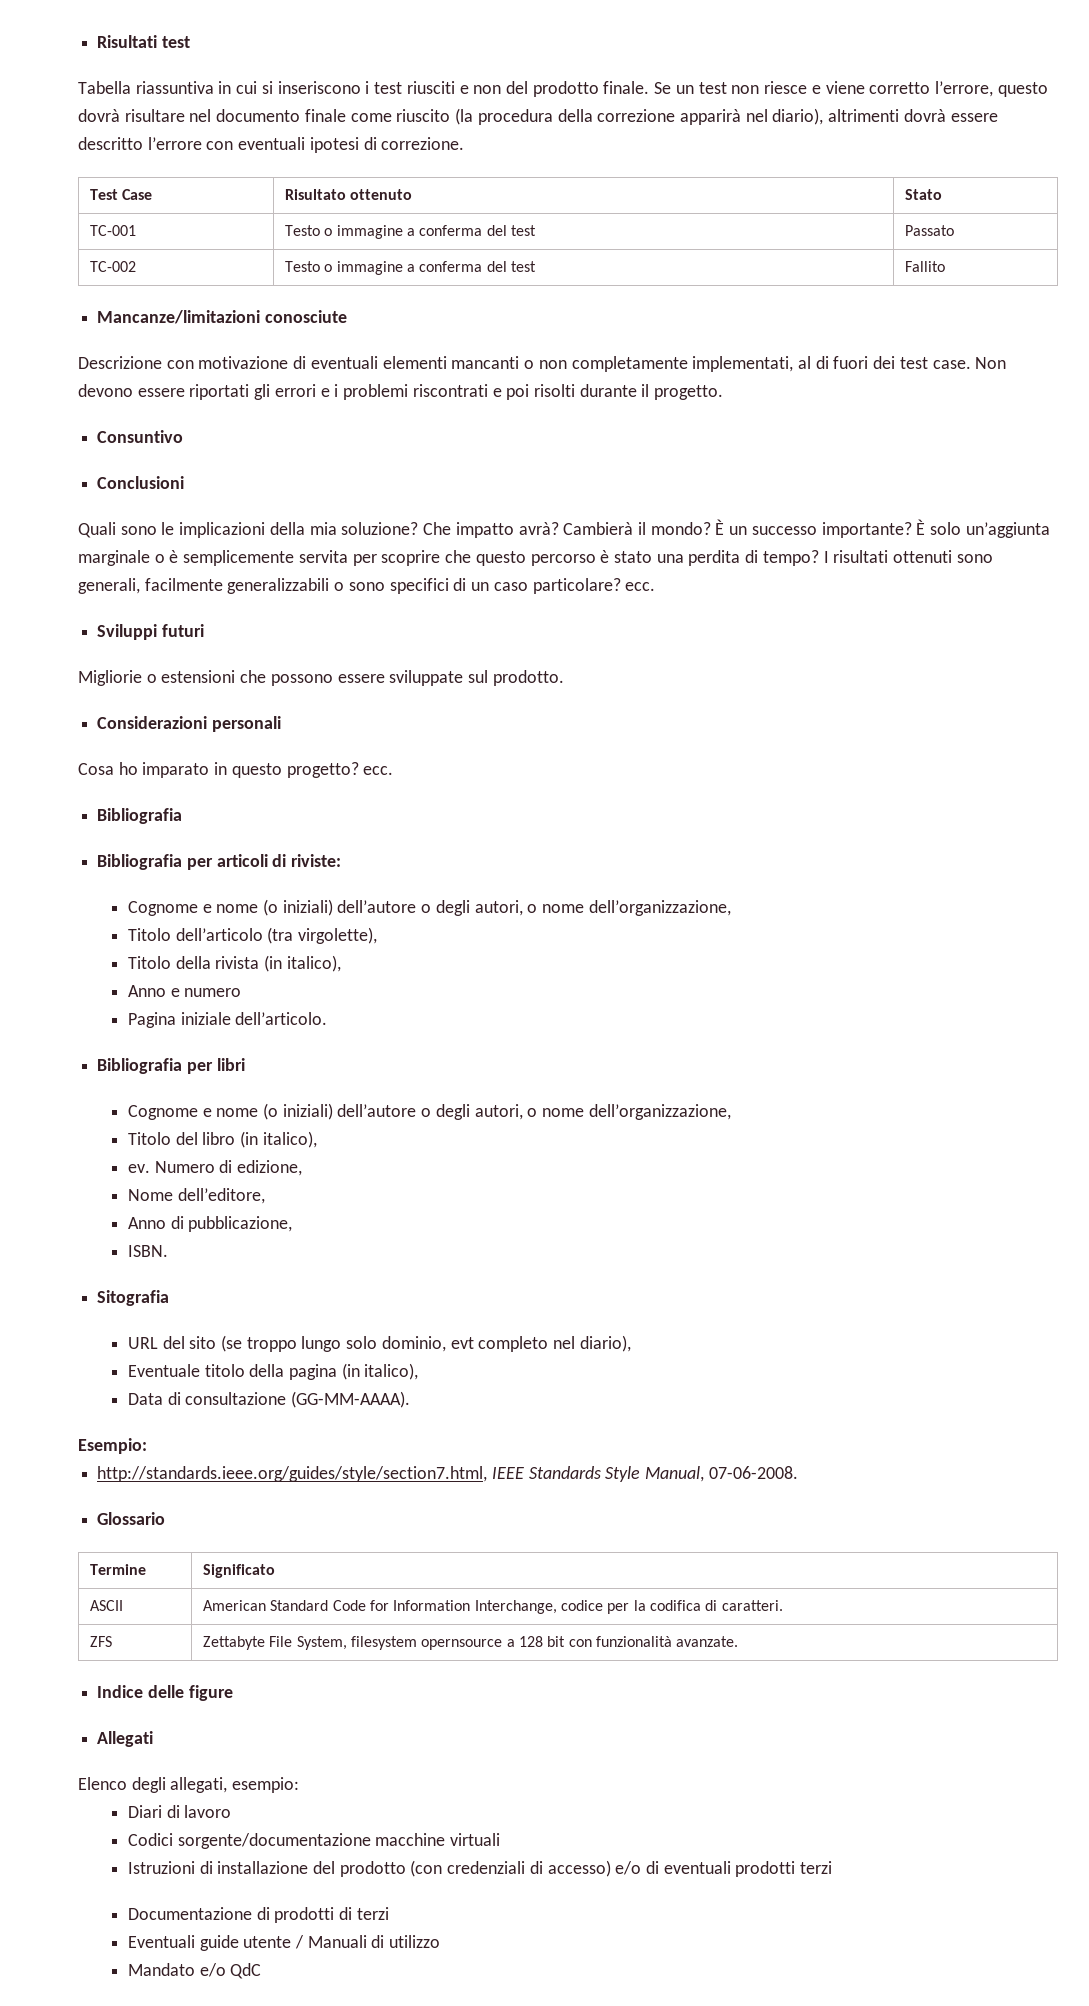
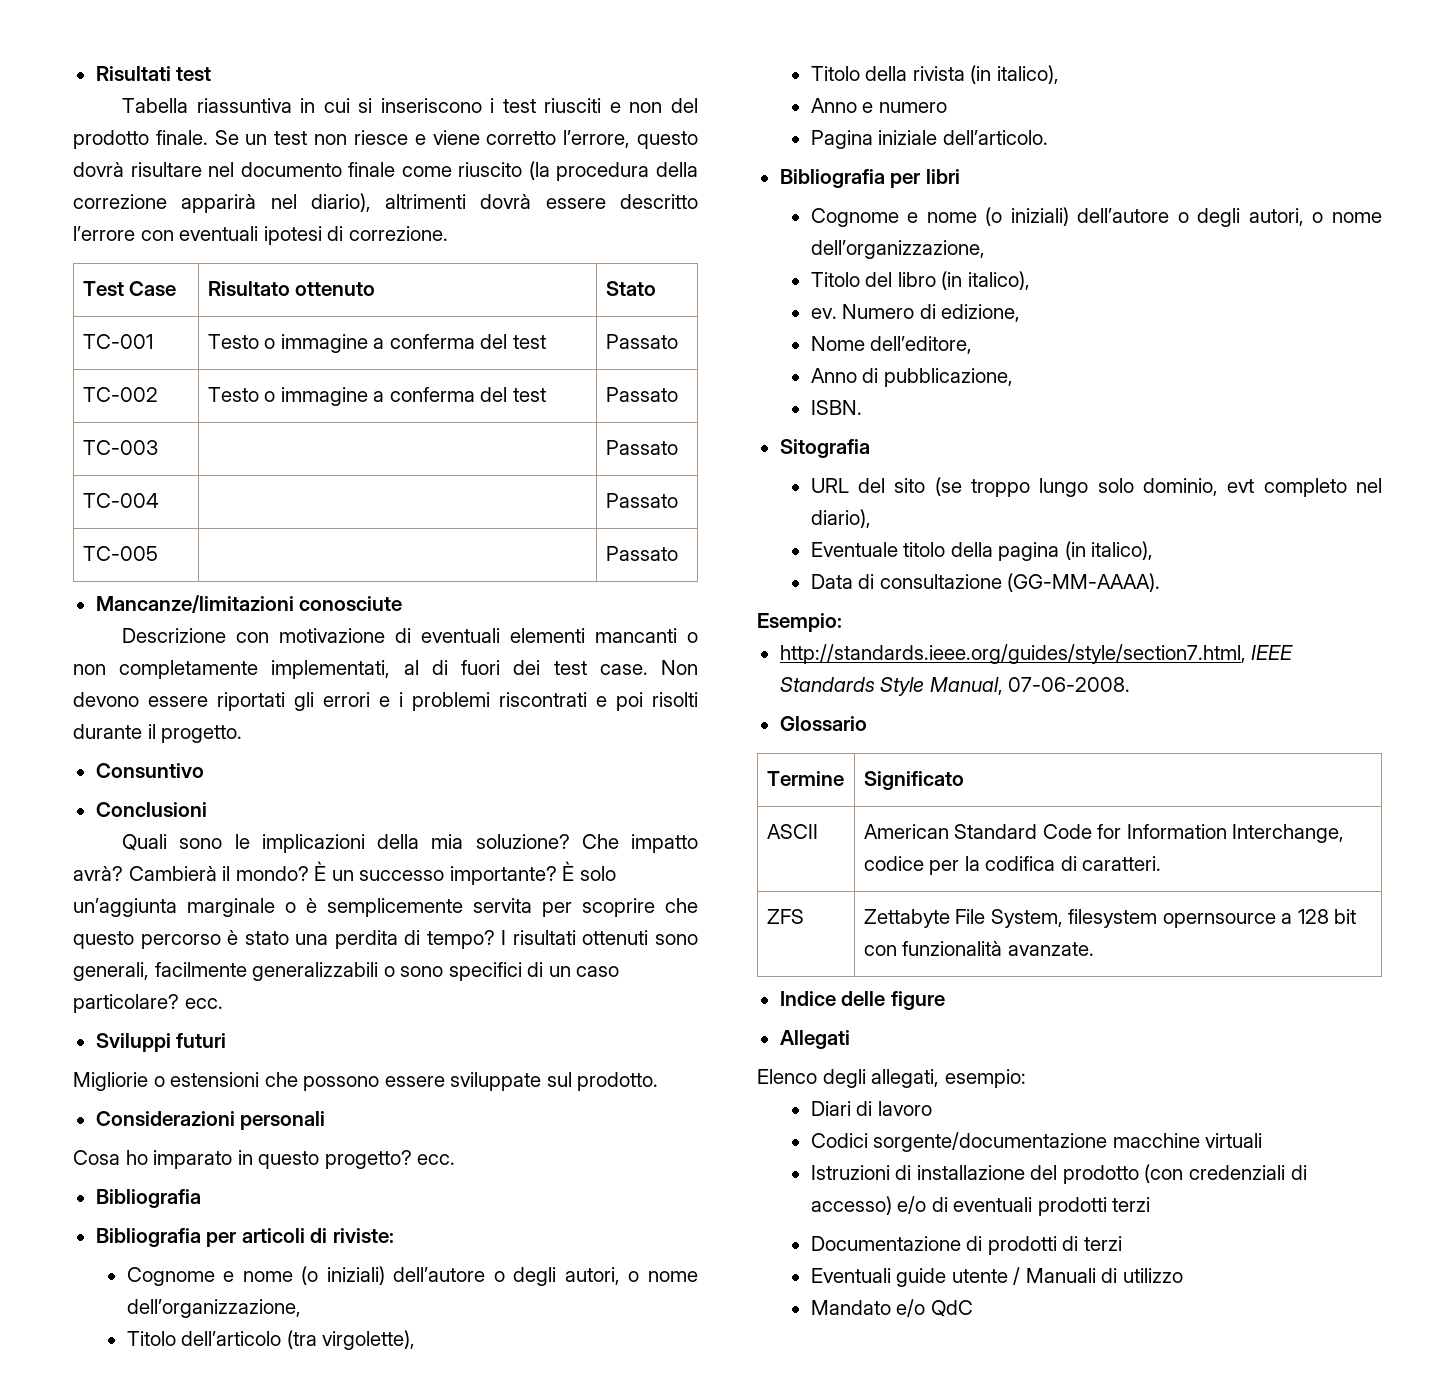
- TC-002 | Testo o immagine a conferma del test | Fallito
+ TC-002 | Testo o immagine a conferma del test | Passato
+ TC-003 | | Passato
+ TC-004 | | Passato
+ TC-005 | | Passato

